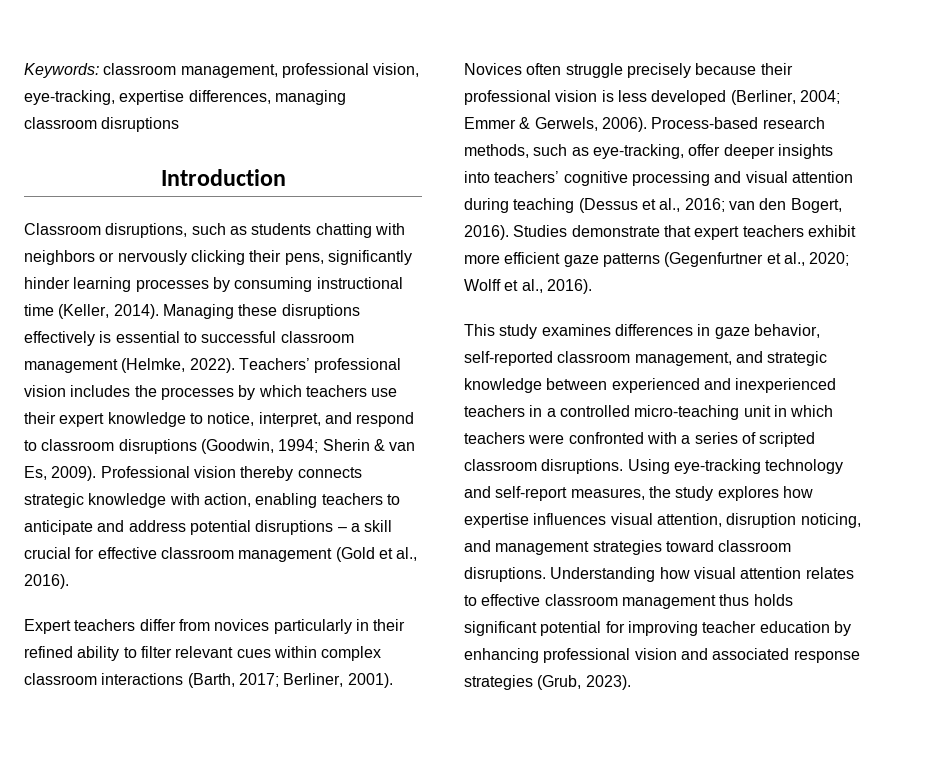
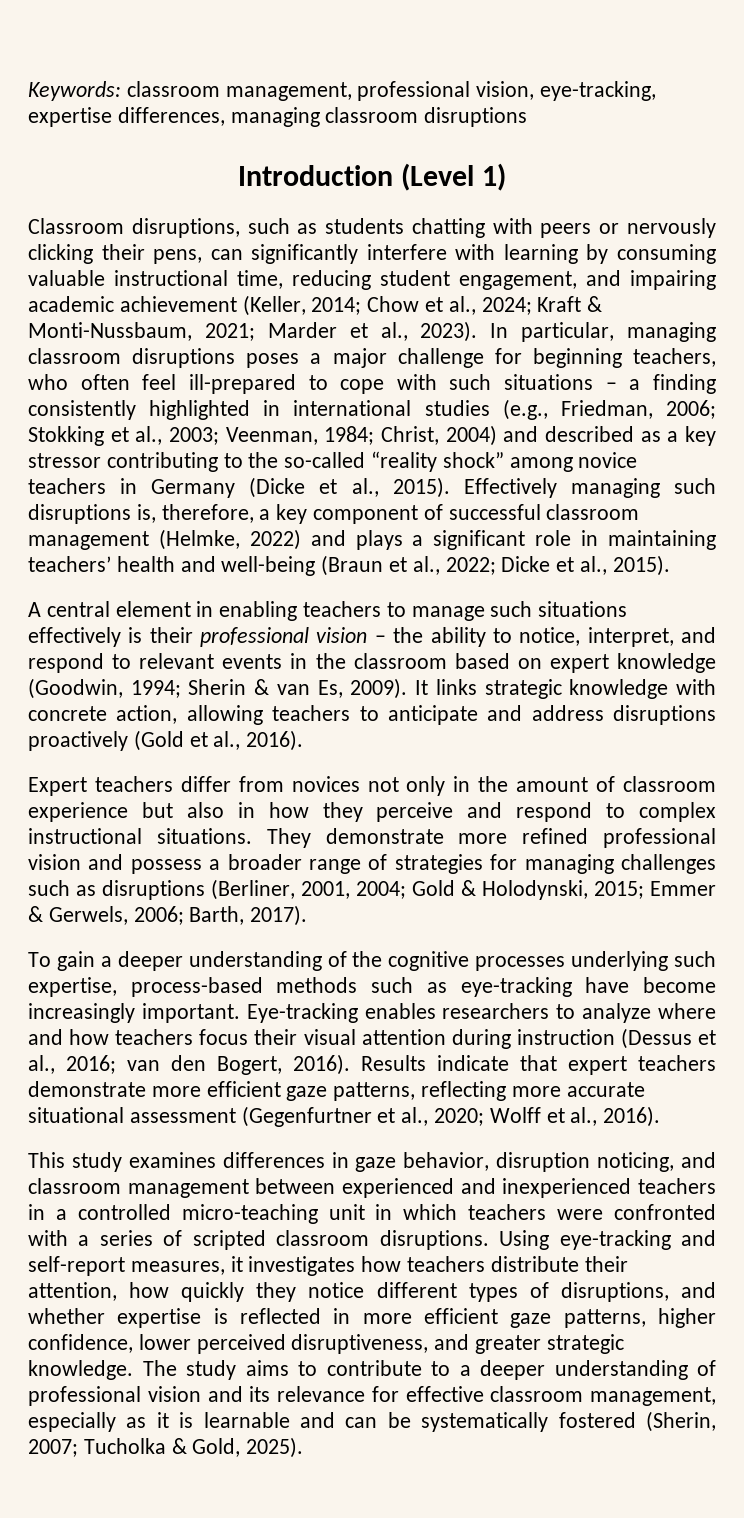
- Introduction
+ Introduction (Level 1)
- Classroom disruptions, such as students chatting with neighbors or nervously clicking their pens, significantly hinder learning processes by consuming instructional time (Keller, 2014). Managing these disruptions effectively is essential to successful classroom management (Helmke, 2022). Teachers’ professional vision includes the processes by which teachers use their expert knowledge to notice, interpret, and respond to classroom disruptions (Goodwin, 1994; Sherin & van Es, 2009).
+ Classroom disruptions, such as students chatting with peers or nervously clicking their pens, can significantly interfere with learning by consuming valuable instructional time, reducing student engagement, and impairing academic achievement (Keller, 2014; Chow et al., 2024; Kraft & Monti-Nussbaum, 2021; Marder et al., 2023). In particular, managing classroom disruptions poses a major challenge for beginning teachers, who often feel ill-prepared to cope with such situations – a finding consistently highlighted in international studies (e.g., Friedman, 2006; Stokking et al., 2003; Veenman, 1984; Christ, 2004) and described as a key stressor contributing to the so-called “reality shock” among novice teachers in Germany (Dicke et al., 2015). Effectively managing such disruptions is, therefore, a key component of successful classroom management (Helmke, 2022) and plays a significant role in maintaining teachers’ health and well-being (Braun et al., 2022; Dicke et al., 2015).
+ A central element in enabling teachers to manage such situations effectively is their professional vision – the ability to notice, interpret, and respond to relevant events in the classroom based on expert knowledge (Goodwin, 1994; Sherin & van Es, 2009).
- Professional vision thereby connects strategic knowledge with action, enabling teachers to anticipate and address potential disruptions – a skill crucial for effective classroom management (Gold et al., 2016).
+ It links strategic knowledge with concrete action, allowing teachers to anticipate and address disruptions proactively (Gold et al., 2016).
- Expert teachers differ from novices particularly in their refined ability to filter relevant cues within complex classroom interactions (Barth, 2017; Berliner, 2001). Novices often struggle precisely because their professional vision is less developed (Berliner, 2004; Emmer & Gerwels, 2006). Process-based research methods, such as eye-tracking, offer deeper insights into teachers’ cognitive processing and visual attention during teaching (Dessus et al., 2016; van den Bogert, 2016).
+ Expert teachers differ from novices not only in the amount of classroom experience but also in how they perceive and respond to complex instructional situations. They demonstrate more refined professional vision and possess a broader range of strategies for managing challenges such as disruptions (Berliner, 2001, 2004; Gold & Holodynski, 2015; Emmer & Gerwels, 2006; Barth, 2017).
+ To gain a deeper understanding of the cognitive processes underlying such expertise, process-based methods such as eye-tracking have become increasingly important. Eye-tracking enables researchers to analyze where and how teachers focus their visual attention during instruction (Dessus et al., 2016; van den Bogert, 2016).
- Studies demonstrate that expert teachers exhibit more efficient gaze patterns (Gegenfurtner et al., 2020; Wolff et al., 2016).
+ Results indicate that expert teachers demonstrate more efficient gaze patterns, reflecting more accurate situational assessment (Gegenfurtner et al., 2020; Wolff et al., 2016).
- This study examines differences in gaze behavior, self-reported classroom management, and strategic knowledge between experienced and inexperienced teachers in a controlled micro-teaching unit in which teachers were confronted with a series of scripted classroom disruptions.
+ This study examines differences in gaze behavior, disruption noticing, and classroom management between experienced and inexperienced teachers in a controlled micro-teaching unit in which teachers were confronted with a series of scripted classroom disruptions.
- Using eye-tracking technology and self-report measures, the study explores how expertise influences visual attention, disruption noticing, and management strategies toward classroom disruptions. Understanding how visual attention relates to effective classroom management thus holds significant potential for improving teacher education by enhancing professional vision and associated response strategies (Grub, 2023).
+ Using eye-tracking and self-report measures, it investigates how teachers distribute their attention, how quickly they notice different types of disruptions, and whether expertise is reflected in more efficient gaze patterns, higher confidence, lower perceived disruptiveness, and greater strategic knowledge. The study aims to contribute to a deeper understanding of professional vision and its relevance for effective classroom management, especially as it is learnable and can be systematically fostered (Sherin, 2007; Tucholka & Gold, 2025).

